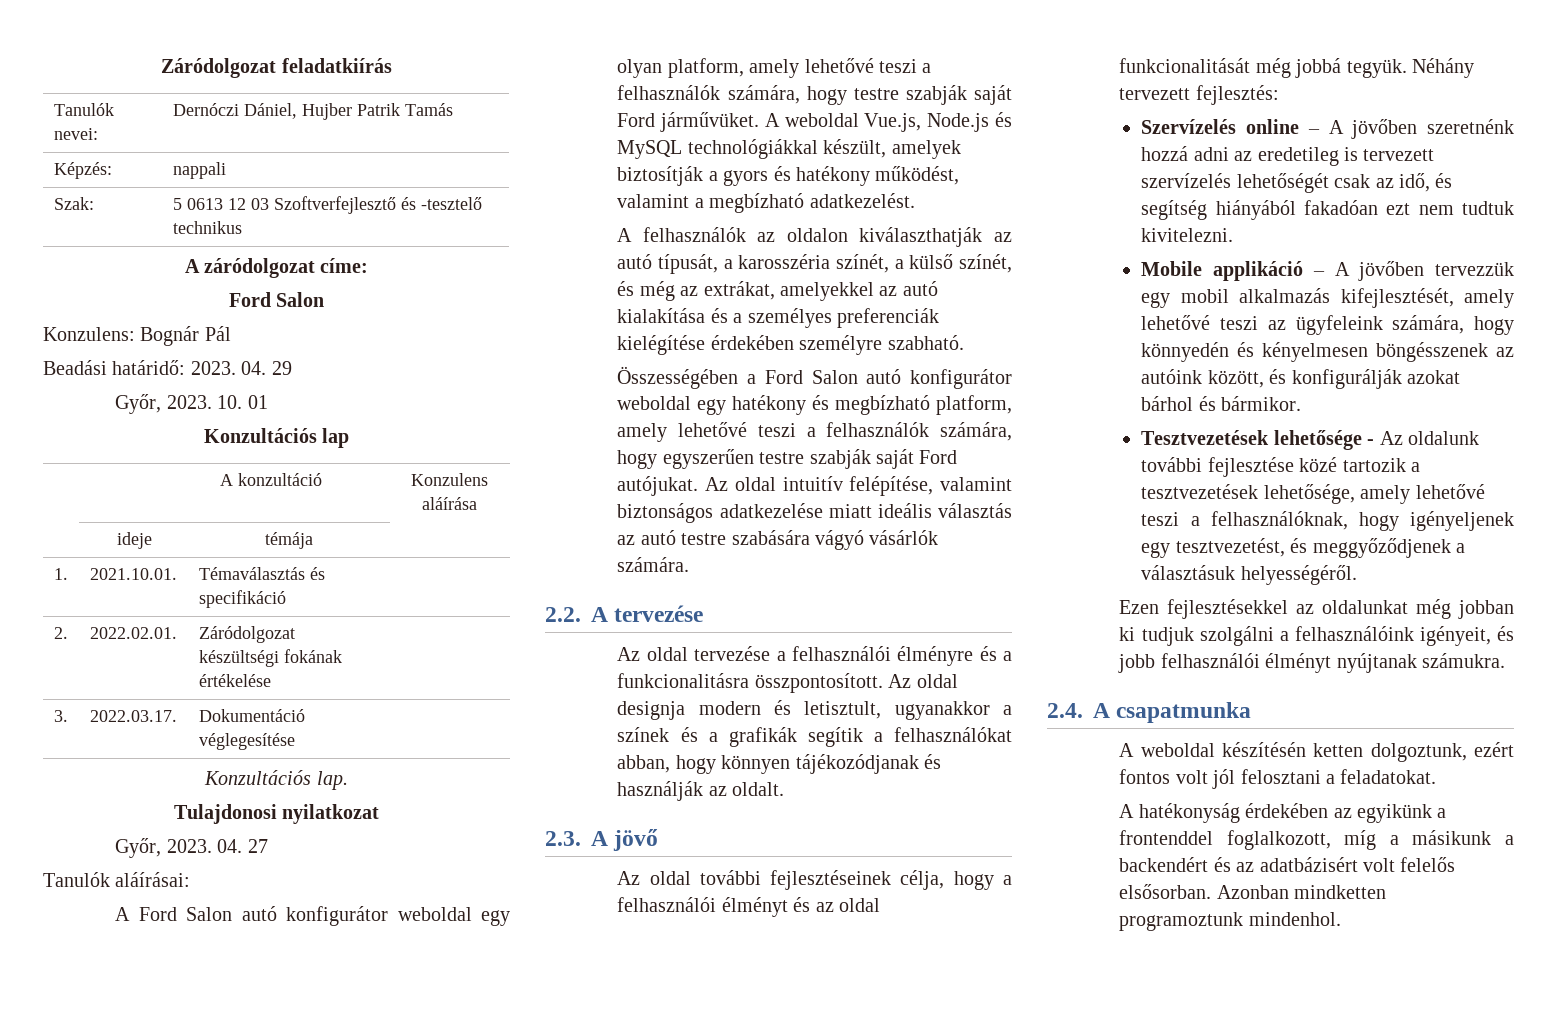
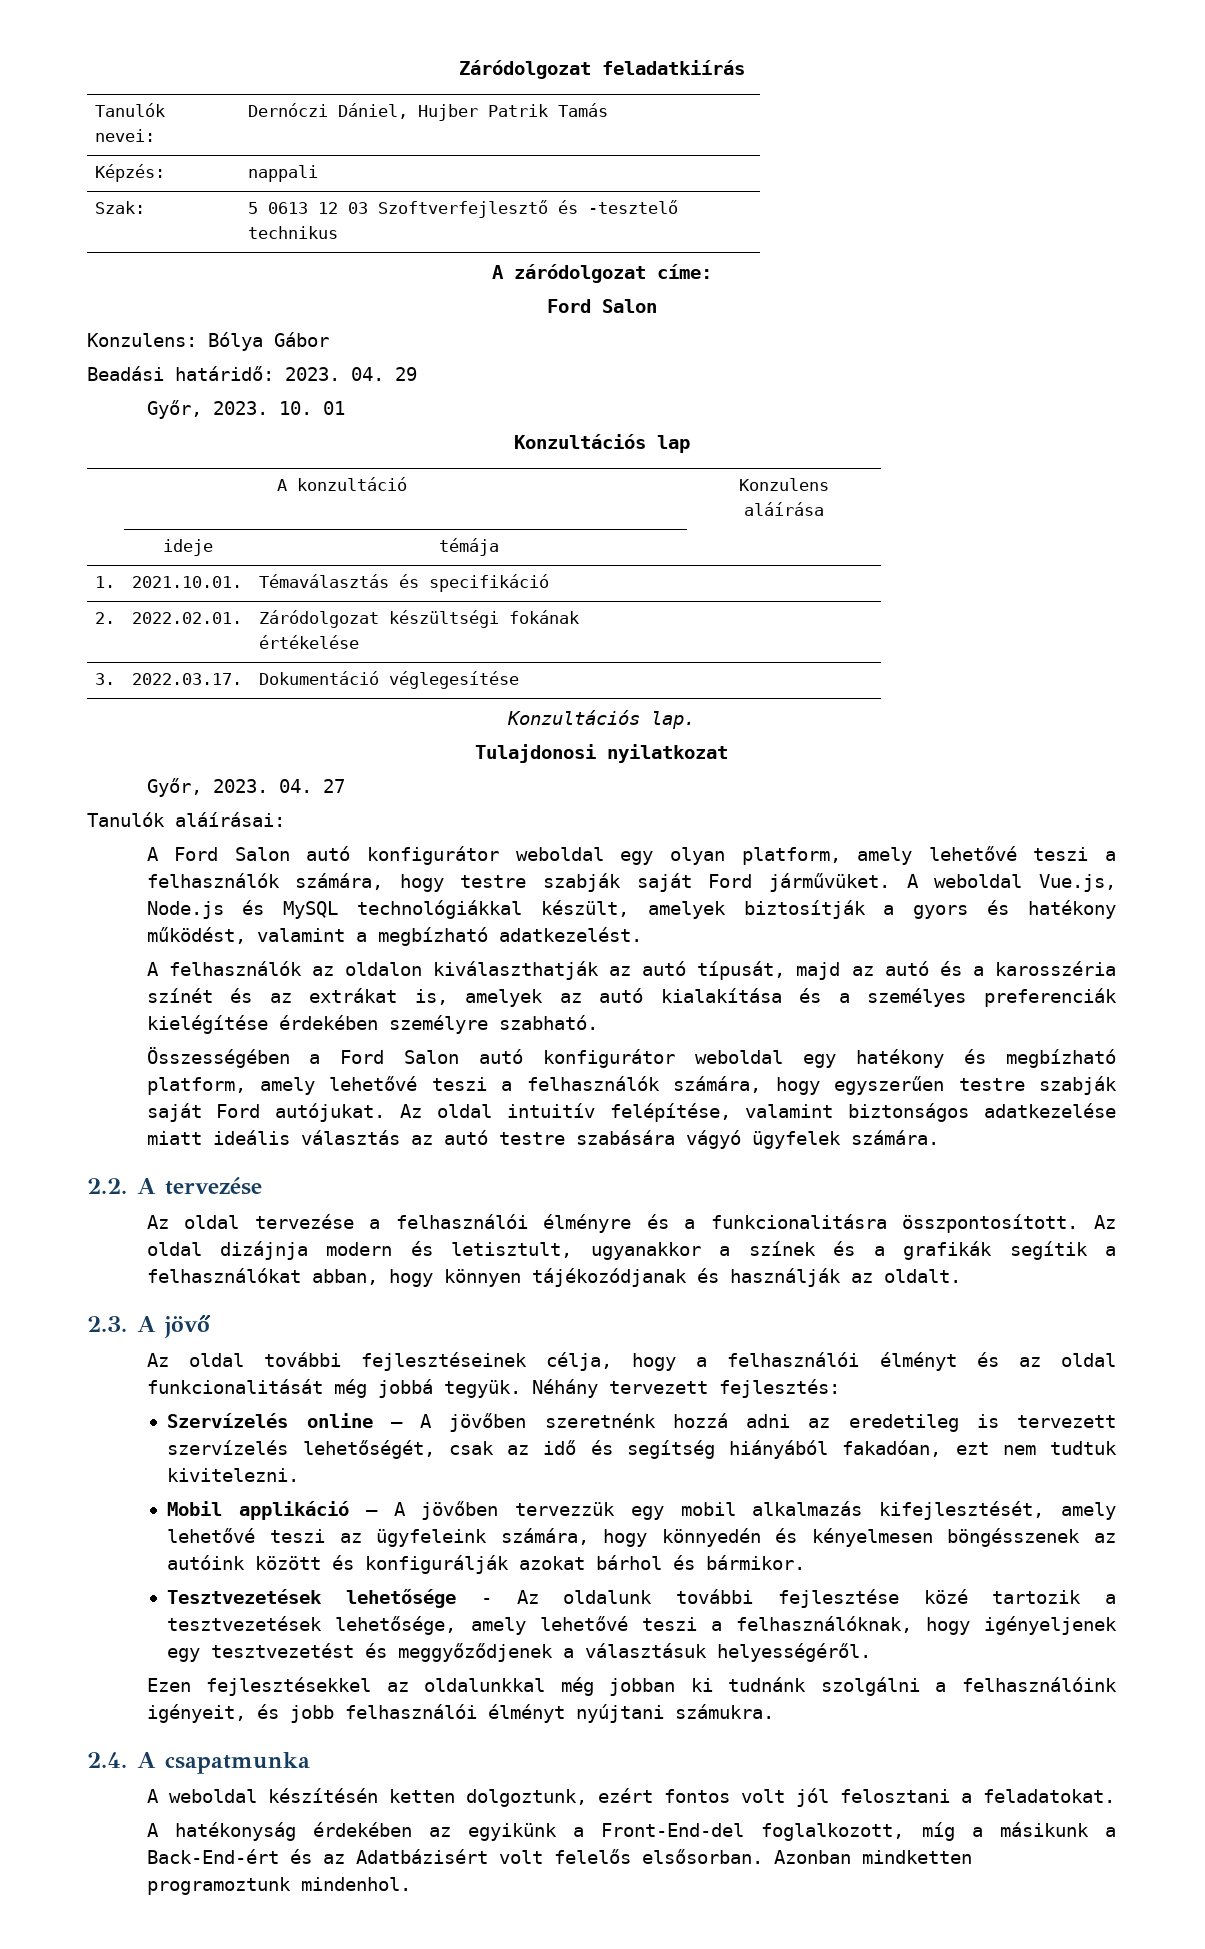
- Konzulens: Bognár Pál
+ Konzulens: Bólya Gábor
- A felhasználók az oldalon kiválaszthatják az autó típusát, a karosszéria színét, a külső színét, és még az extrákat, amelyekkel az autó kialakítása és a személyes preferenciák kielégítése érdekében személyre szabható.
+ A felhasználók az oldalon kiválaszthatják az autó típusát, majd az autó és a karosszéria színét és az extrákat is, amelyek az autó kialakítása és a személyes preferenciák kielégítése érdekében személyre szabható.
- Az oldal intuitív felépítése, valamint biztonságos adatkezelése miatt ideális választás az autó testre szabására vágyó vásárlók számára.
+ Az oldal intuitív felépítése, valamint biztonságos adatkezelése miatt ideális választás az autó testre szabására vágyó ügyfelek számára.
- Az oldal designja modern és letisztult, ugyanakkor a színek és a grafikák segítik a felhasználókat abban, hogy könnyen tájékozódjanak és használják az oldalt.
+ Az oldal dizájnja modern és letisztult, ugyanakkor a színek és a grafikák segítik a felhasználókat abban, hogy könnyen tájékozódjanak és használják az oldalt.
- Szervízelés online – A jövőben szeretnénk hozzá adni az eredetileg is tervezett szervízelés lehetőségét csak az idő, és segítség hiányából fakadóan ezt nem tudtuk kivitelezni.
+ Szervízelés online – A jövőben szeretnénk hozzá adni az eredetileg is tervezett szervízelés lehetőségét, csak az idő és segítség hiányából fakadóan, ezt nem tudtuk kivitelezni.
- Mobile applikáció – A jövőben tervezzük egy mobil alkalmazás kifejlesztését, amely lehetővé teszi az ügyfeleink számára, hogy könnyedén és kényelmesen böngésszenek az autóink között, és konfigurálják azokat bárhol és bármikor.
+ Mobil applikáció – A jövőben tervezzük egy mobil alkalmazás kifejlesztését, amely lehetővé teszi az ügyfeleink számára, hogy könnyedén és kényelmesen böngésszenek az autóink között és konfigurálják azokat bárhol és bármikor.
- Tesztvezetések lehetősége - Az oldalunk további fejlesztése közé tartozik a tesztvezetések lehetősége, amely lehetővé teszi a felhasználóknak, hogy igényeljenek egy tesztvezetést, és meggyőződjenek a választásuk helyességéről.
+ Tesztvezetések lehetősége - Az oldalunk további fejlesztése közé tartozik a tesztvezetések lehetősége, amely lehetővé teszi a felhasználóknak, hogy igényeljenek egy tesztvezetést és meggyőződjenek a választásuk helyességéről.
- Ezen fejlesztésekkel az oldalunkat még jobban ki tudjuk szolgálni a felhasználóink igényeit, és jobb felhasználói élményt nyújtanak számukra.
+ Ezen fejlesztésekkel az oldalunkkal még jobban ki tudnánk szolgálni a felhasználóink igényeit, és jobb felhasználói élményt nyújtani számukra.
- A hatékonyság érdekében az egyikünk a frontenddel foglalkozott, míg a másikunk a backendért és az adatbázisért volt felelős elsősorban.
+ A hatékonyság érdekében az egyikünk a Front-End-del foglalkozott, míg a másikunk a Back-End-ért és az Adatbázisért volt felelős elsősorban.

